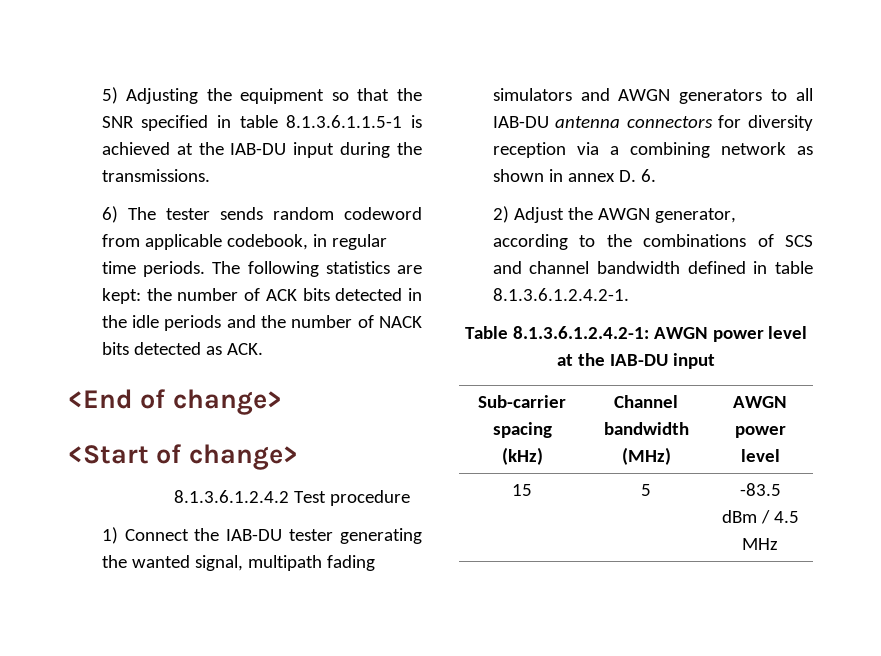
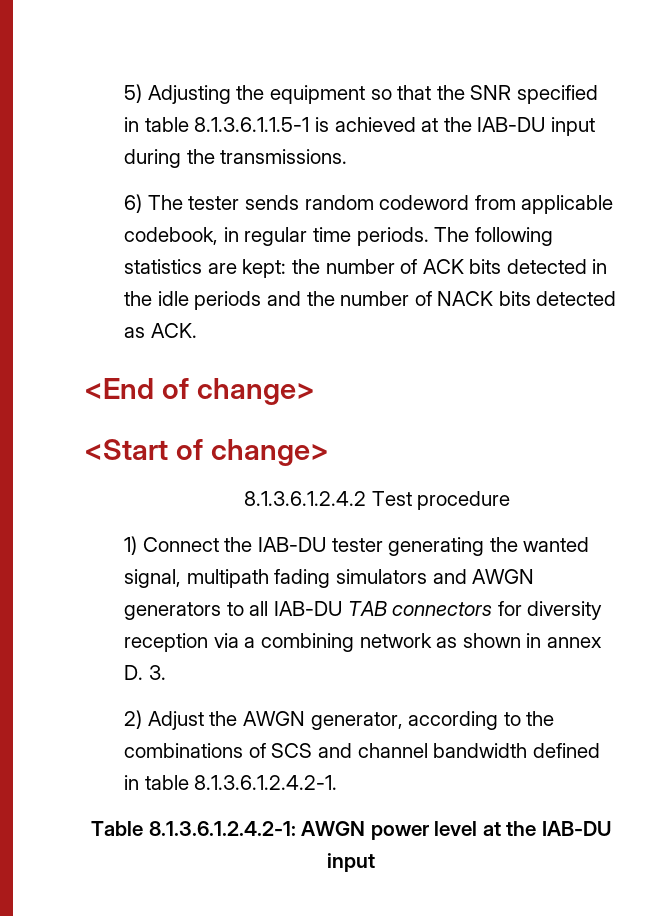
- 1) Connect the IAB-DU tester generating the wanted signal, multipath fading simulators and AWGN generators to all IAB-DU antenna connectors for diversity reception via a combining network as shown in annex D. 6.
+ 1) Connect the IAB-DU tester generating the wanted signal, multipath fading simulators and AWGN generators to all IAB-DU TAB connectors for diversity reception via a combining network as shown in annex D. 3.
- Sub-carrier spacing (kHz) | Channel bandwidth (MHz) | AWGN power level
- 15 | 5 | -83.5 dBm / 4.5 MHz

